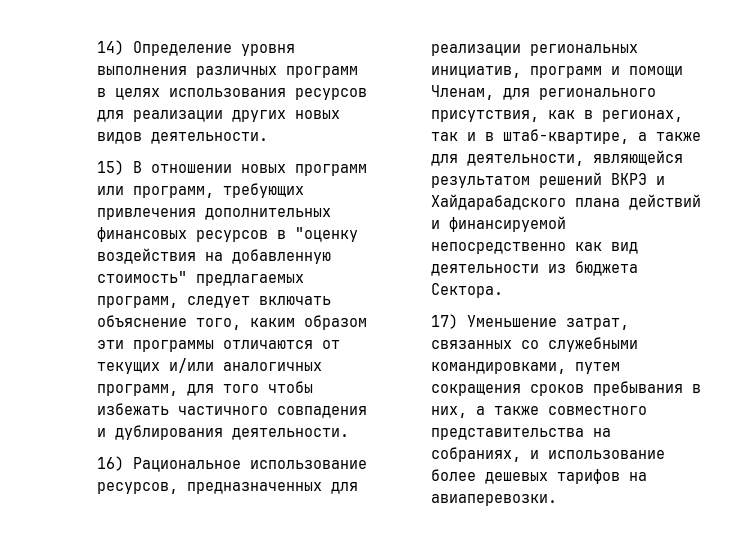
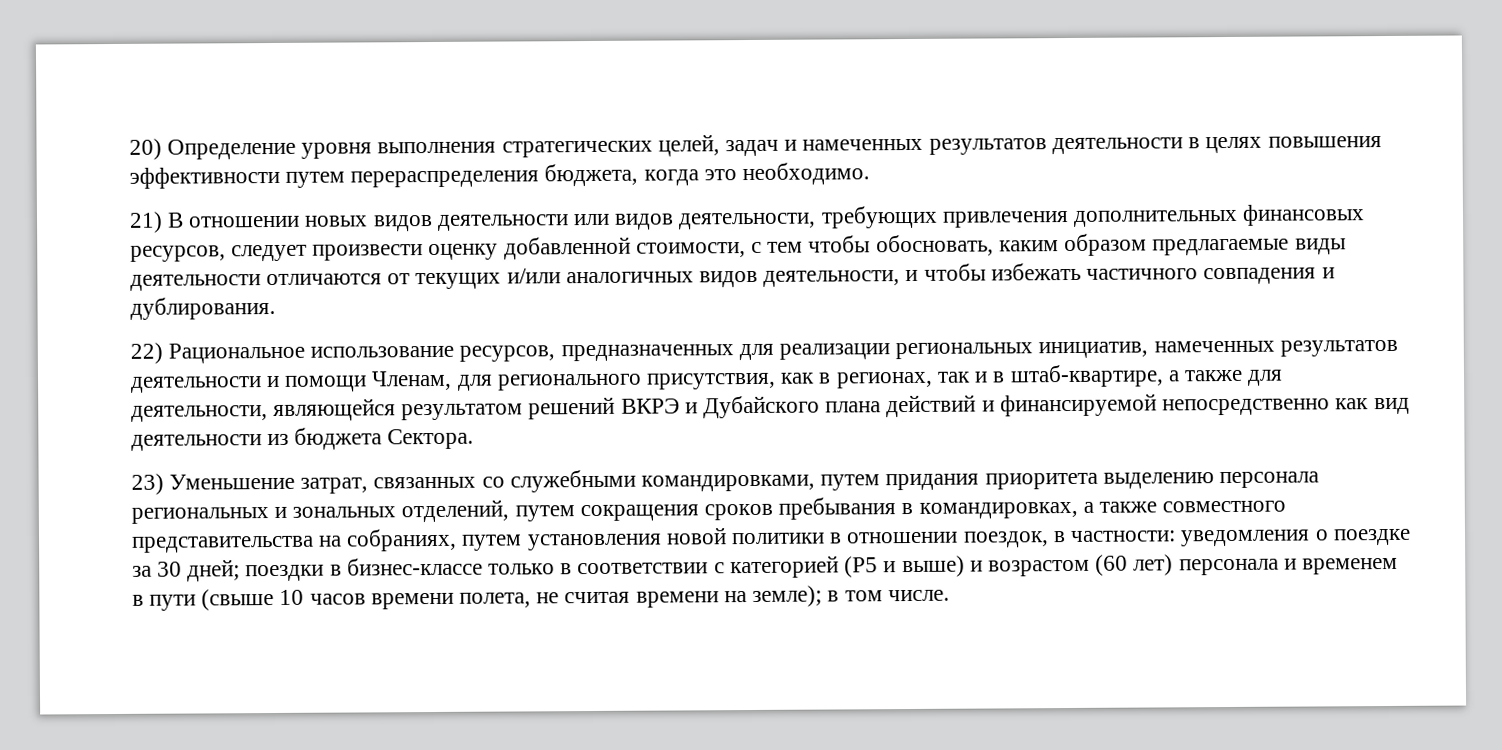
- 14) Определение уровня выполнения различных программ в целях использования ресурсов для реализации других новых видов деятельности.
- 15) В отношении новых программ или программ, требующих привлечения дополнительных финансовых ресурсов в "оценку воздействия на добавленную стоимость" предлагаемых программ, следует включать объяснение того, каким образом эти программы отличаются от текущих и/или аналогичных программ, для того чтобы избежать частичного совпадения и дублирования деятельности.
- 16) Рациональное использование ресурсов, предназначенных для реализации региональных инициатив, программ и помощи Членам, для регионального присутствия, как в регионах, так и в штаб-квартире, а также для деятельности, являющейся результатом решений ВКРЭ и Хайдарабадского плана действий и финансируемой непосредственно как вид деятельности из бюджета Сектора.
+ 20) Определение уровня выполнения стратегических целей, задач и намеченных результатов деятельности в целях повышения эффективности путем перераспределения бюджета, когда это необходимо.
+ 21) В отношении новых видов деятельности или видов деятельности, требующих привлечения дополнительных финансовых ресурсов, следует произвести оценку добавленной стоимости, с тем чтобы обосновать, каким образом предлагаемые виды деятельности отличаются от текущих и/или аналогичных видов деятельности, и чтобы избежать частичного совпадения и дублирования.
+ 22) Рациональное использование ресурсов, предназначенных для реализации региональных инициатив, намеченных результатов деятельности и помощи Членам, для регионального присутствия, как в регионах, так и в штаб-квартире, а также для деятельности, являющейся результатом решений ВКРЭ и Дубайского плана действий и финансируемой непосредственно как вид деятельности из бюджета Сектора.
- 17) Уменьшение затрат, связанных со служебными командировками, путем сокращения сроков пребывания в них, а также совместного представительства на собраниях, и использование более дешевых тарифов на авиаперевозки.
+ 23) Уменьшение затрат, связанных со служебными командировками, путем придания приоритета выделению персонала региональных и зональных отделений, путем сокращения сроков пребывания в командировках, а также совместного представительства на собраниях, путем установления новой политики в отношении поездок, в частности: уведомления о поездке за 30 дней; поездки в бизнес-классе только в соответствии с категорией (P5 и выше) и возрастом (60 лет) персонала и временем в пути (свыше 10 часов времени полета, не считая времени на земле); в том числе.

